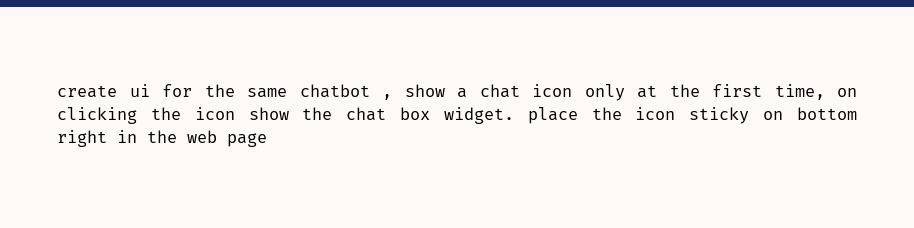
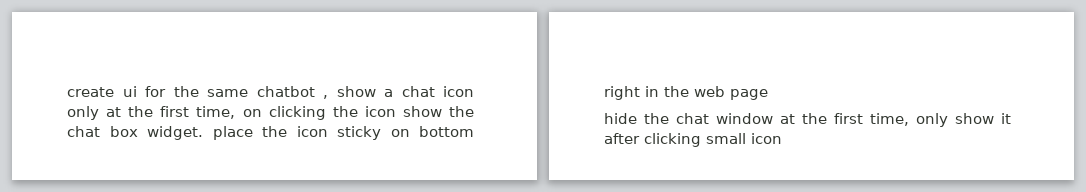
+ hide the chat window at the first time, only show it after clicking small icon

